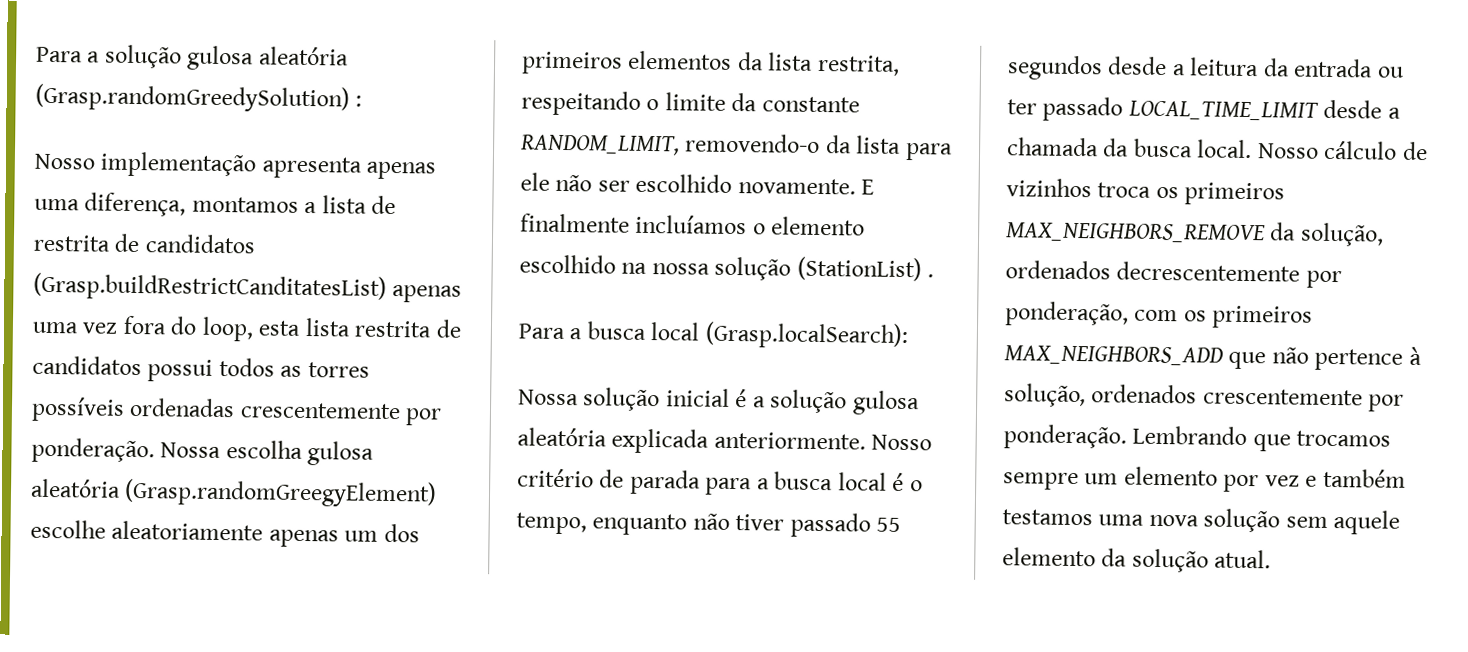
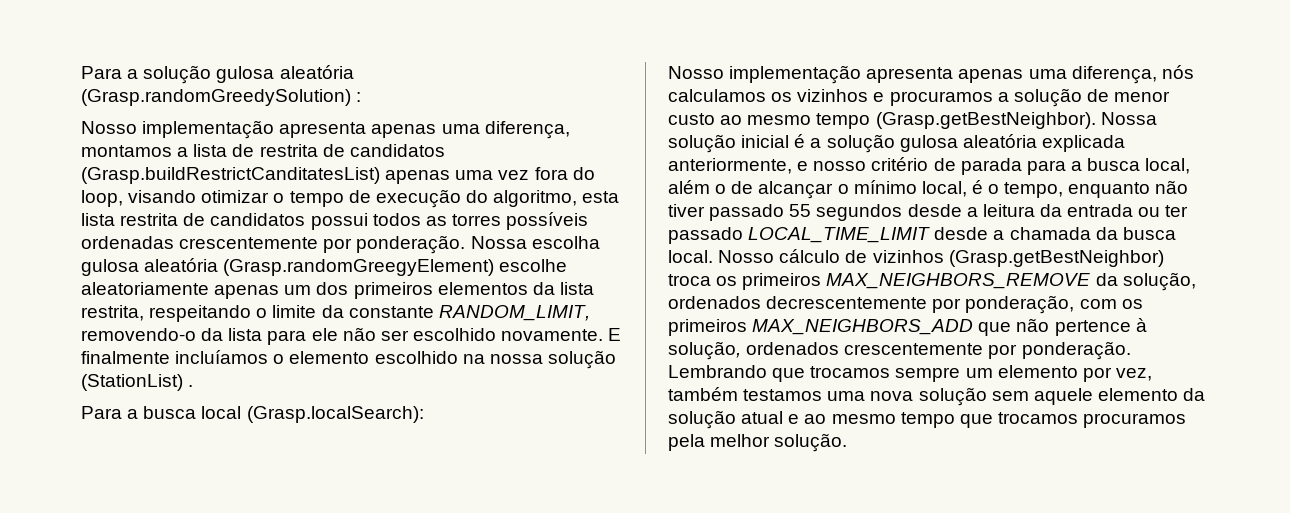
- Nosso implementação apresenta apenas uma diferença, montamos a lista de restrita de candidatos (Grasp.buildRestrictCanditatesList) apenas uma vez fora do loop, esta lista restrita de candidatos possui todos as torres possíveis ordenadas crescentemente por ponderação.
+ Nosso implementação apresenta apenas uma diferença, montamos a lista de restrita de candidatos (Grasp.buildRestrictCanditatesList) apenas uma vez fora do loop, visando otimizar o tempo de execução do algoritmo, esta lista restrita de candidatos possui todos as torres possíveis ordenadas crescentemente por ponderação.
- Nossa solução inicial é a solução gulosa aleatória explicada anteriormente. Nosso critério de parada para a busca local é o tempo, enquanto não tiver passado 55 segundos desde a leitura da entrada ou ter passado LOCAL_TIME_LIMIT desde a chamada da busca local.
+ Nosso implementação apresenta apenas uma diferença, nós calculamos os vizinhos e procuramos a solução de menor custo ao mesmo tempo (Grasp.getBestNeighbor). Nossa solução inicial é a solução gulosa aleatória explicada anteriormente, e nosso critério de parada para a busca local, além o de alcançar o mínimo local, é o tempo, enquanto não tiver passado 55 segundos desde a leitura da entrada ou ter passado LOCAL_TIME_LIMIT desde a chamada da busca local.
- Nosso cálculo de vizinhos troca os primeiros MAX_NEIGHBORS_REMOVE da solução, ordenados decrescentemente por ponderação, com os primeiros MAX_NEIGHBORS_ADD que não pertence à solução, ordenados crescentemente por ponderação.
+ Nosso cálculo de vizinhos (Grasp.getBestNeighbor) troca os primeiros MAX_NEIGHBORS_REMOVE da solução, ordenados decrescentemente por ponderação, com os primeiros MAX_NEIGHBORS_ADD que não pertence à solução, ordenados crescentemente por ponderação.
- Lembrando que trocamos sempre um elemento por vez e também testamos uma nova solução sem aquele elemento da solução atual.
+ Lembrando que trocamos sempre um elemento por vez, também testamos uma nova solução sem aquele elemento da solução atual e ao mesmo tempo que trocamos procuramos pela melhor solução.

